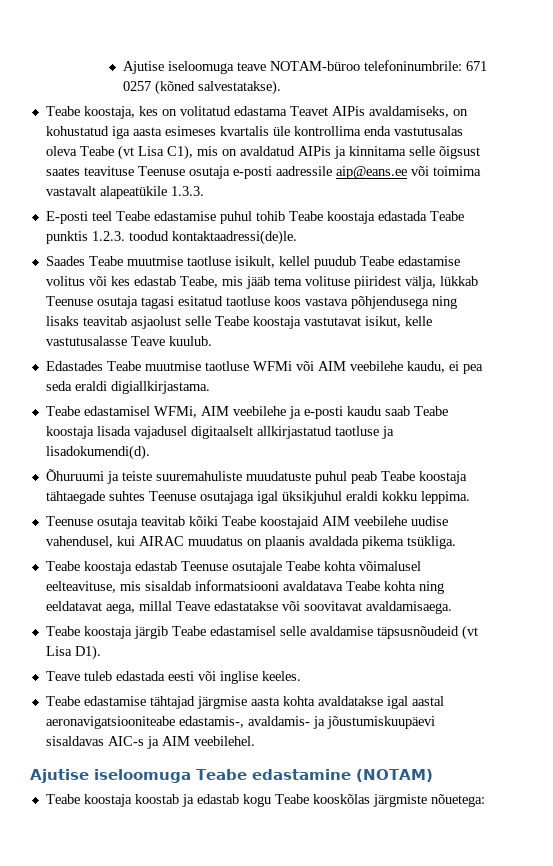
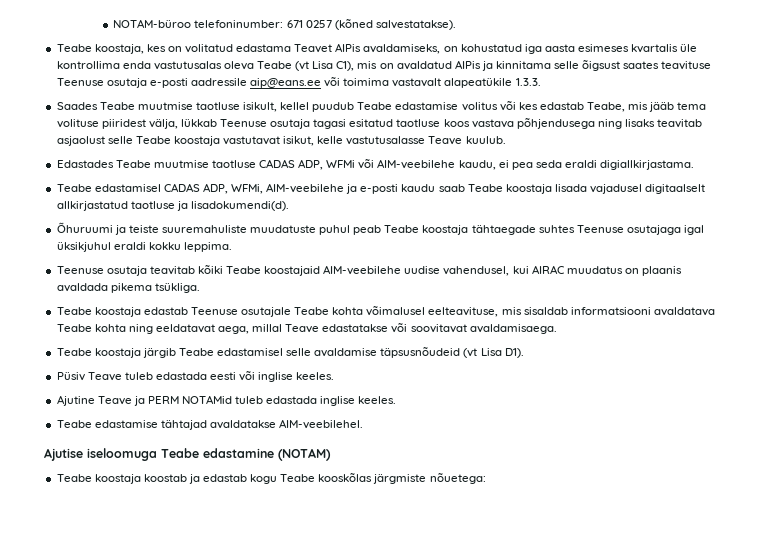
- Ajutise iseloomuga teave NOTAM-büroo telefoninumbrile: 671 0257 (kõned salvestatakse).
+ NOTAM-büroo telefoninumber: 671 0257 (kõned salvestatakse).
- E-posti teel Teabe edastamise puhul tohib Teabe koostaja edastada Teabe punktis 1.2.3. toodud kontaktaadressi(de)le.
- Edastades Teabe muutmise taotluse WFMi või AIM veebilehe kaudu, ei pea seda eraldi digiallkirjastama.
+ Edastades Teabe muutmise taotluse CADAS ADP, WFMi või AIM-veebilehe kaudu, ei pea seda eraldi digiallkirjastama.
- Teabe edastamisel WFMi, AIM veebilehe ja e-posti kaudu saab Teabe koostaja lisada vajadusel digitaalselt allkirjastatud taotluse ja lisadokumendi(d).
+ Teabe edastamisel CADAS ADP, WFMi, AIM-veebilehe ja e-posti kaudu saab Teabe koostaja lisada vajadusel digitaalselt allkirjastatud taotluse ja lisadokumendi(d).
- Teenuse osutaja teavitab kõiki Teabe koostajaid AIM veebilehe uudise vahendusel, kui AIRAC muudatus on plaanis avaldada pikema tsükliga.
+ Teenuse osutaja teavitab kõiki Teabe koostajaid AIM-veebilehe uudise vahendusel, kui AIRAC muudatus on plaanis avaldada pikema tsükliga.
- Teave tuleb edastada eesti või inglise keeles.
+ Püsiv Teave tuleb edastada eesti või inglise keeles.
- Teabe edastamise tähtajad järgmise aasta kohta avaldatakse igal aastal aeronavigatsiooniteabe edastamis-, avaldamis- ja jõustumiskuupäevi sisaldavas AIC-s ja AIM veebilehel.
+ Ajutine Teave ja PERM NOTAMid tuleb edastada inglise keeles.
+ Teabe edastamise tähtajad avaldatakse AIM-veebilehel.

